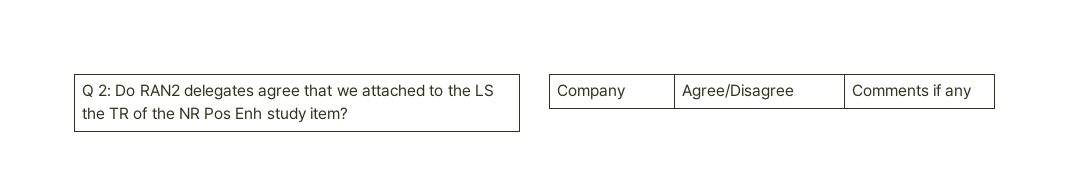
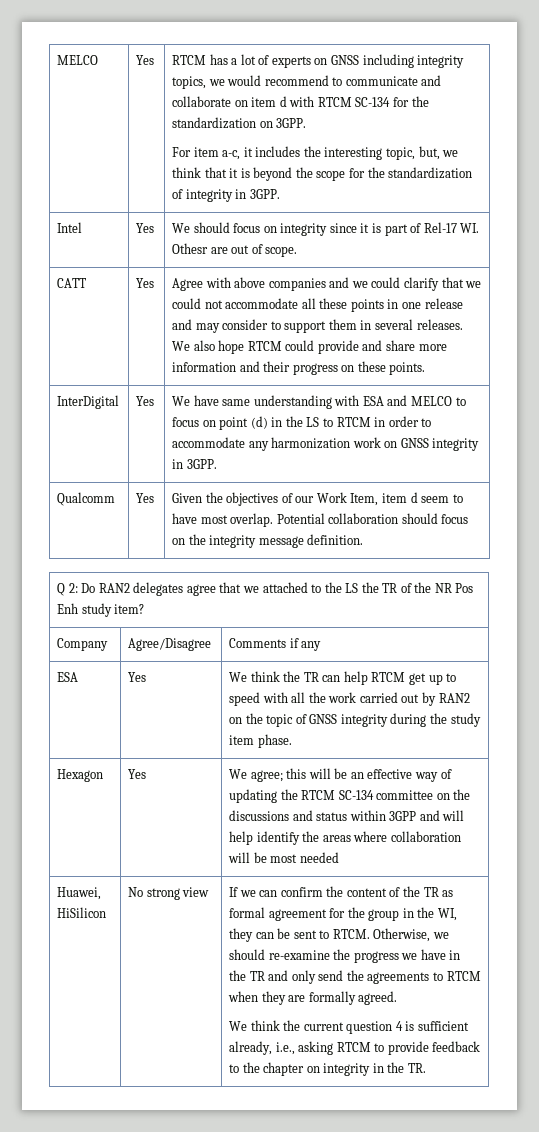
+ MELCO | Yes | RTCM has a lot of experts on GNSS including integrity topics, we would recommend to communicate and collaborate on item d with RTCM SC-134 for the standardization on 3GPP.
+ For item a-c, it includes the interesting topic, but, we think that it is beyond the scope for the standardization of integrity in 3GPP.
+ Intel | Yes | We should focus on integrity since it is part of Rel-17 WI. Othesr are out of scope.
+ CATT | Yes | Agree with above companies and we could clarify that we could not accommodate all these points in one release and may consider to support them in several releases. We also hope RTCM could provide and share more information and their progress on these points.
+ InterDigital | Yes | We have same understanding with ESA and MELCO to focus on point (d) in the LS to RTCM in order to accommodate any harmonization work on GNSS integrity in 3GPP.
+ Qualcomm | Yes | Given the objectives of our Work Item, item d seem to have most overlap. Potential collaboration should focus on the integrity message definition.
+ ESA | Yes | We think the TR can help RTCM get up to speed with all the work carried out by RAN2 on the topic of GNSS integrity during the study item phase.
+ Hexagon | Yes | We agree; this will be an effective way of updating the RTCM SC-134 committee on the discussions and status within 3GPP and will help identify the areas where collaboration will be most needed
+ Huawei, HiSilicon | No strong view | If we can confirm the content of the TR as formal agreement for the group in the WI, they can be sent to RTCM. Otherwise, we should re-examine the progress we have in the TR and only send the agreements to RTCM when they are formally agreed.
+ We think the current question 4 is sufficient already, i.e., asking RTCM to provide feedback to the chapter on integrity in the TR.

